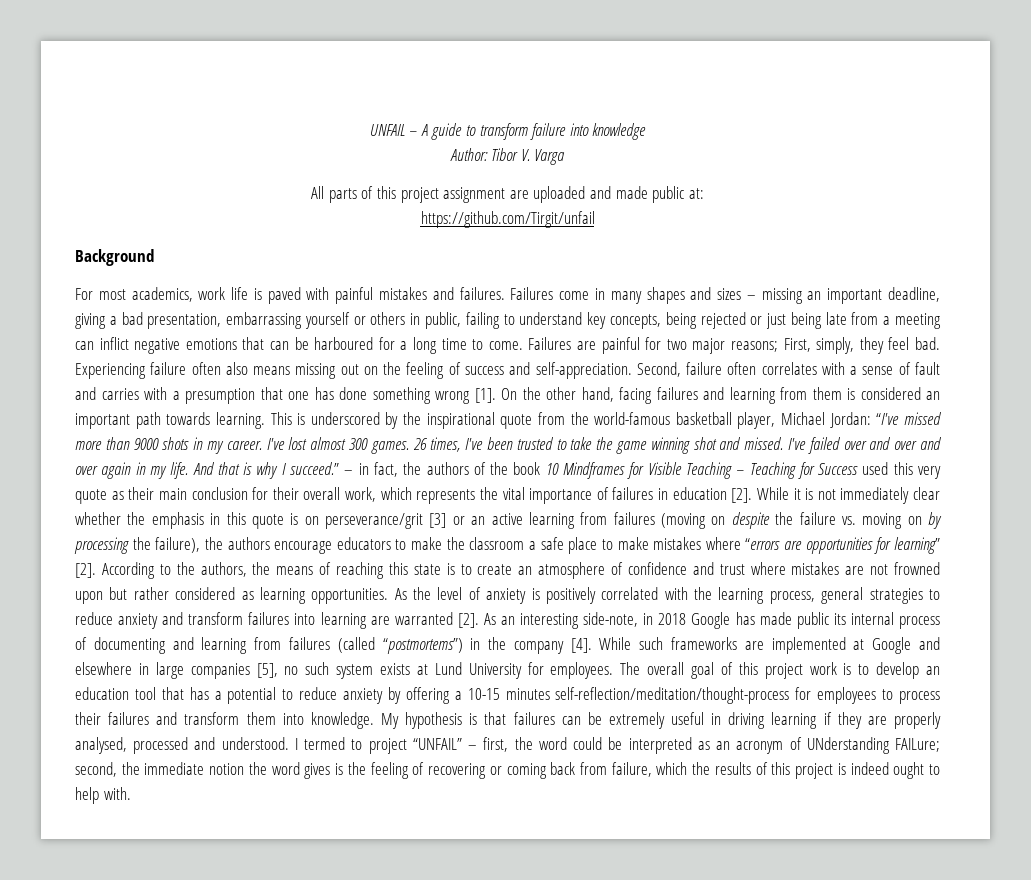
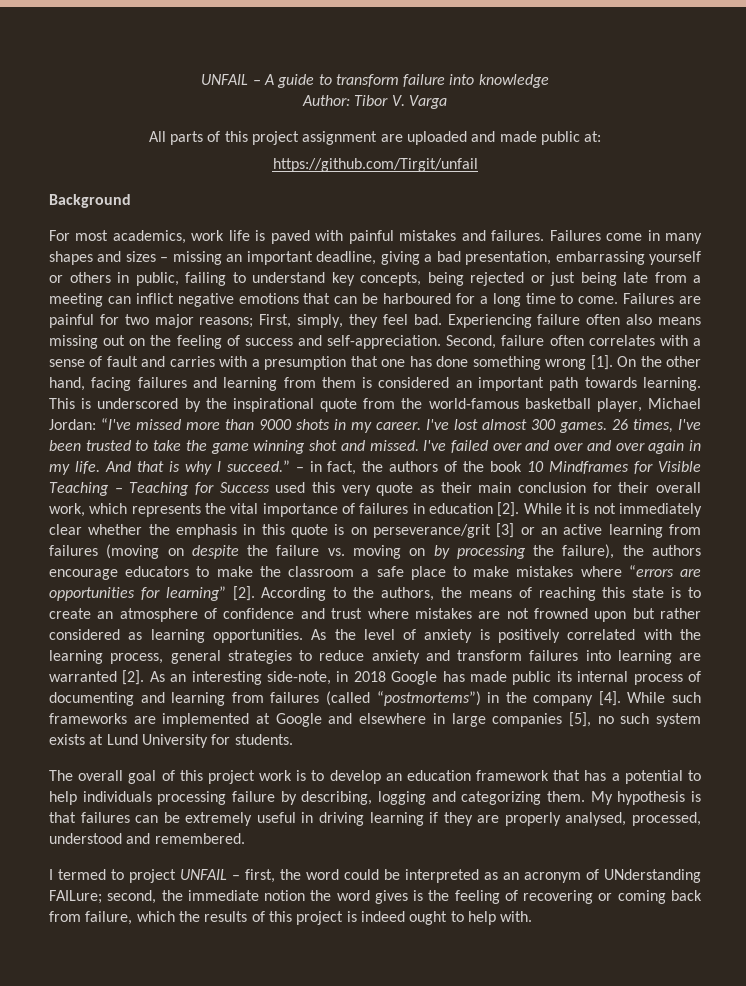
- While such frameworks are implemented at Google and elsewhere in large companies [5], no such system exists at Lund University for employees. The overall goal of this project work is to develop an education tool that has a potential to reduce anxiety by offering a 10-15 minutes self-reflection/meditation/thought-process for employees to process their failures and transform them into knowledge.
+ While such frameworks are implemented at Google and elsewhere in large companies [5], no such system exists at Lund University for students.
+ The overall goal of this project work is to develop an education framework that has a potential to help individuals processing failure by describing, logging and categorizing them.
- My hypothesis is that failures can be extremely useful in driving learning if they are properly analysed, processed and understood. I termed to project “UNFAIL” – first, the word could be interpreted as an acronym of UNderstanding FAILure;
+ My hypothesis is that failures can be extremely useful in driving learning if they are properly analysed, processed, understood and remembered.
+ I termed to project UNFAIL – first, the word could be interpreted as an acronym of UNderstanding FAILure;

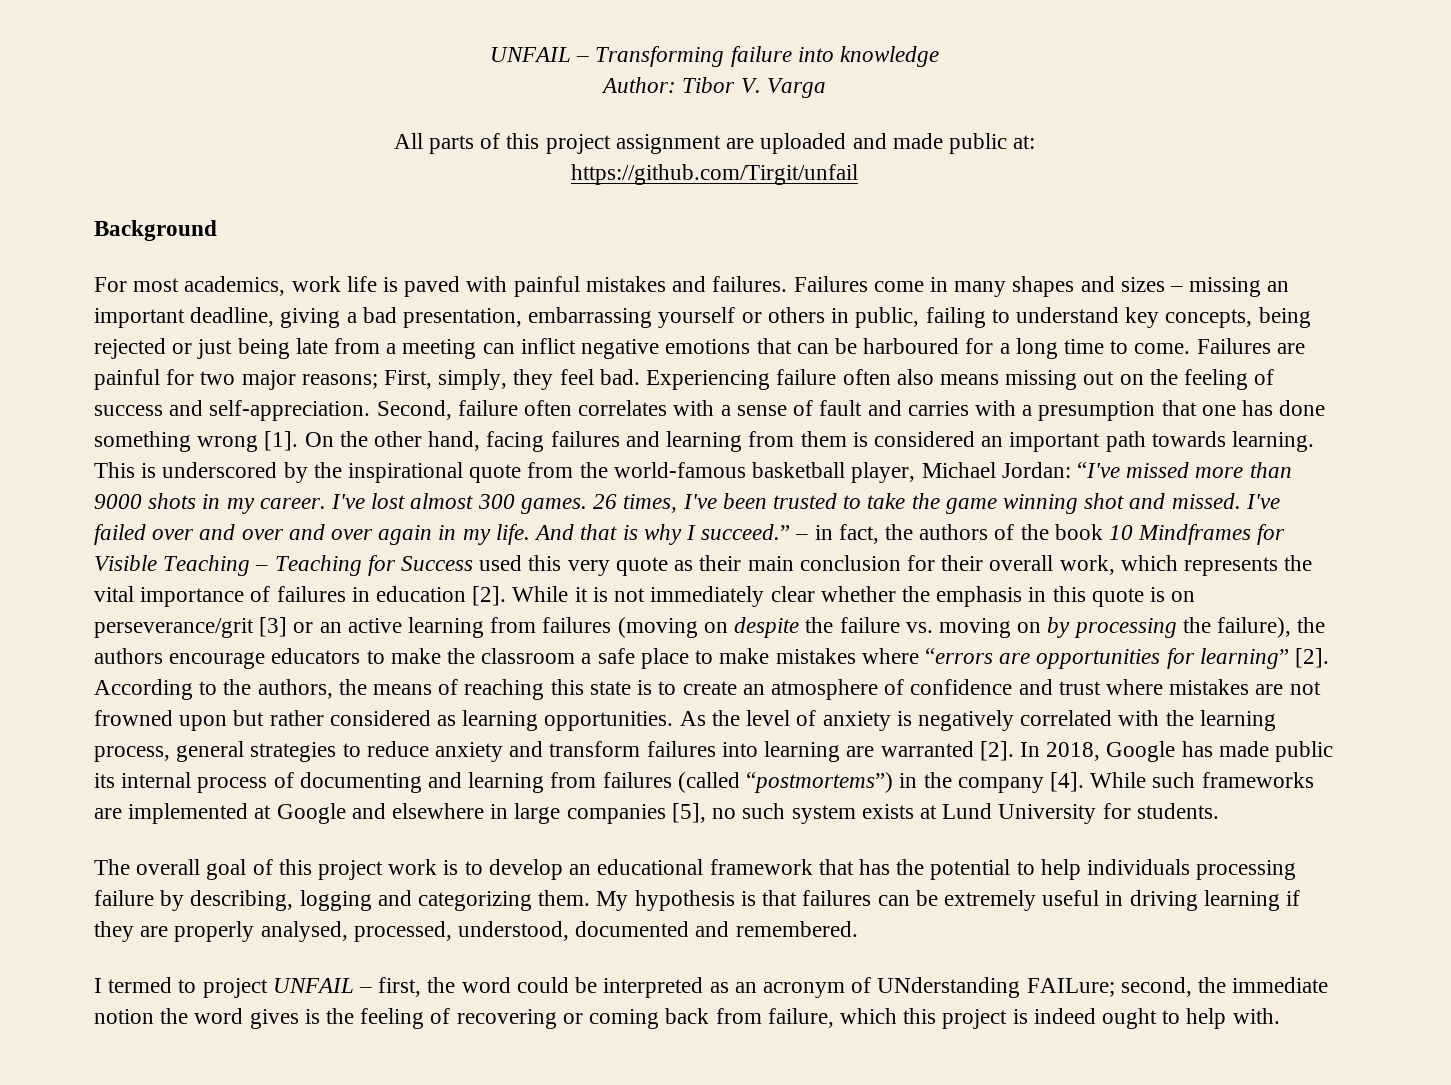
- UNFAIL – A guide to transform failure into knowledge
+ UNFAIL – Transforming failure into knowledge
- As the level of anxiety is positively correlated with the learning process, general strategies to reduce anxiety and transform failures into learning are warranted [2].
+ As the level of anxiety is negatively correlated with the learning process, general strategies to reduce anxiety and transform failures into learning are warranted [2].
- As an interesting side-note, in 2018 Google has made public its internal process of documenting and learning from failures (called “postmortems”) in the company [4].
+ In 2018, Google has made public its internal process of documenting and learning from failures (called “postmortems”) in the company [4].
- The overall goal of this project work is to develop an education framework that has a potential to help individuals processing failure by describing, logging and categorizing them.
+ The overall goal of this project work is to develop an educational framework that has the potential to help individuals processing failure by describing, logging and categorizing them.
- My hypothesis is that failures can be extremely useful in driving learning if they are properly analysed, processed, understood and remembered.
+ My hypothesis is that failures can be extremely useful in driving learning if they are properly analysed, processed, understood, documented and remembered.
- I termed to project UNFAIL – first, the word could be interpreted as an acronym of UNderstanding FAILure; second, the immediate notion the word gives is the feeling of recovering or coming back from failure, which the results of this project is indeed ought to help with.
+ I termed to project UNFAIL – first, the word could be interpreted as an acronym of UNderstanding FAILure; second, the immediate notion the word gives is the feeling of recovering or coming back from failure, which this project is indeed ought to help with.

